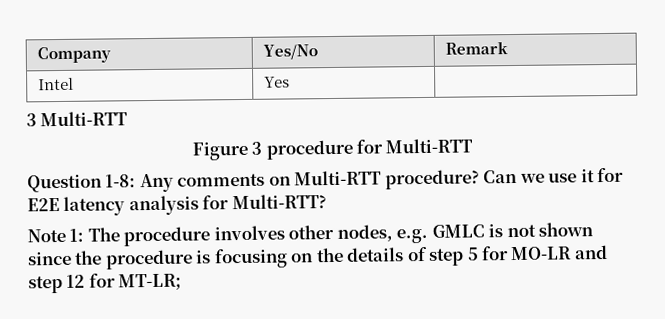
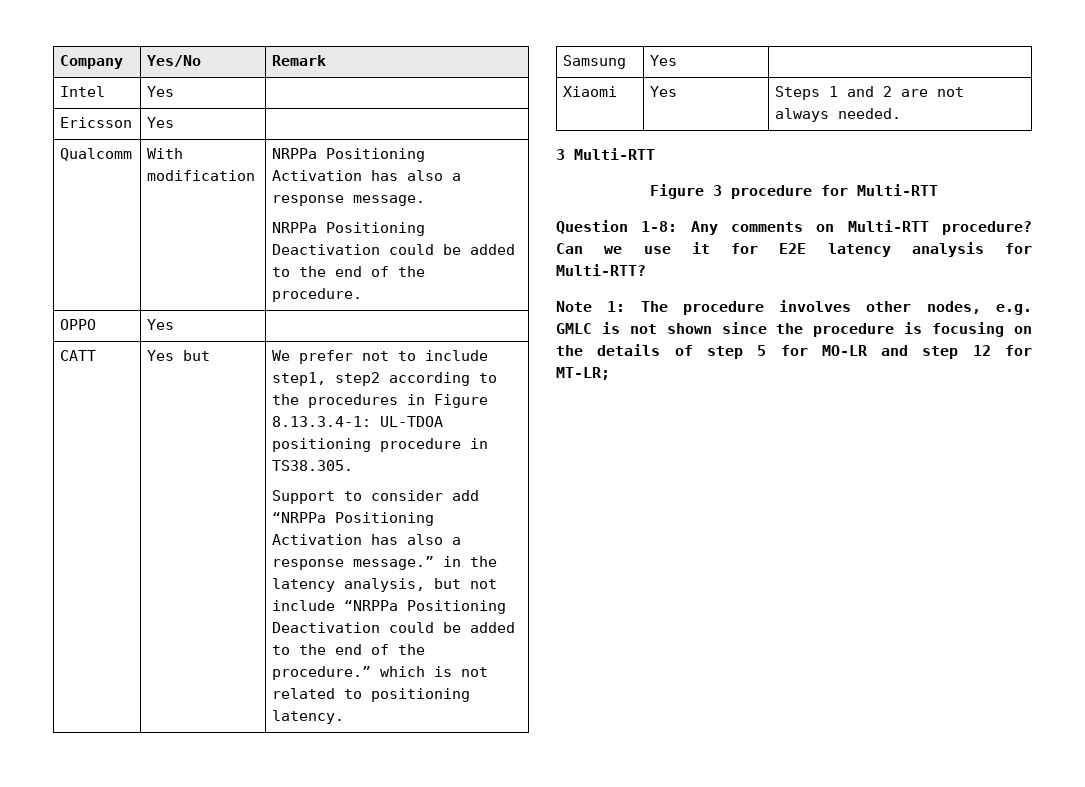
+ Ericsson | Yes |
+ Qualcomm | With modification | NRPPa Positioning Activation has also a response message.
+ NRPPa Positioning Deactivation could be added to the end of the procedure.
+ OPPO | Yes |
+ CATT | Yes but | We prefer not to include step1, step2 according to the procedures in Figure 8.13.3.4-1: UL-TDOA positioning procedure in TS38.305.
+ Support to consider add “NRPPa Positioning Activation has also a response message.” in the latency analysis, but not include “NRPPa Positioning Deactivation could be added to the end of the procedure.” which is not related to positioning latency.
+ Samsung | Yes |
+ Xiaomi | Yes | Steps 1 and 2 are not always needed.

